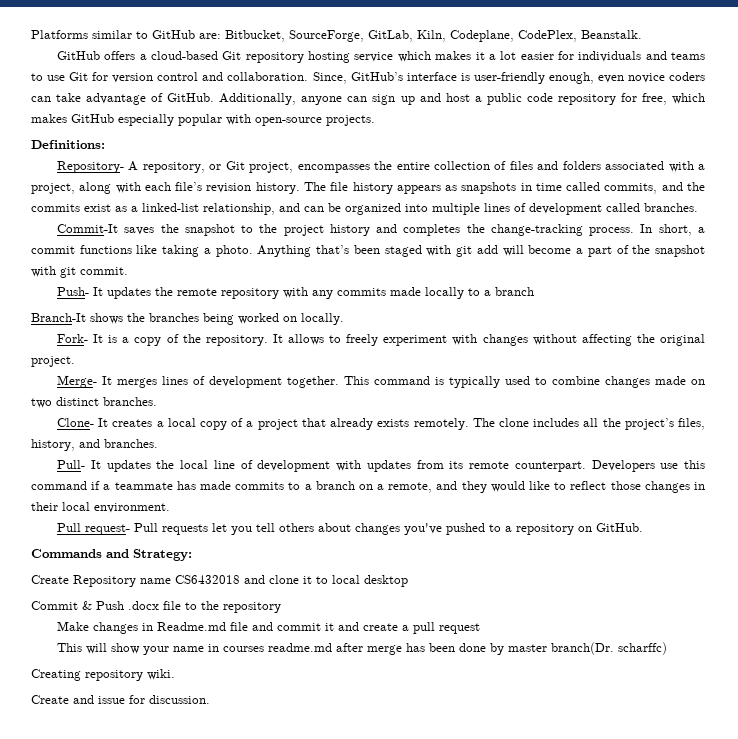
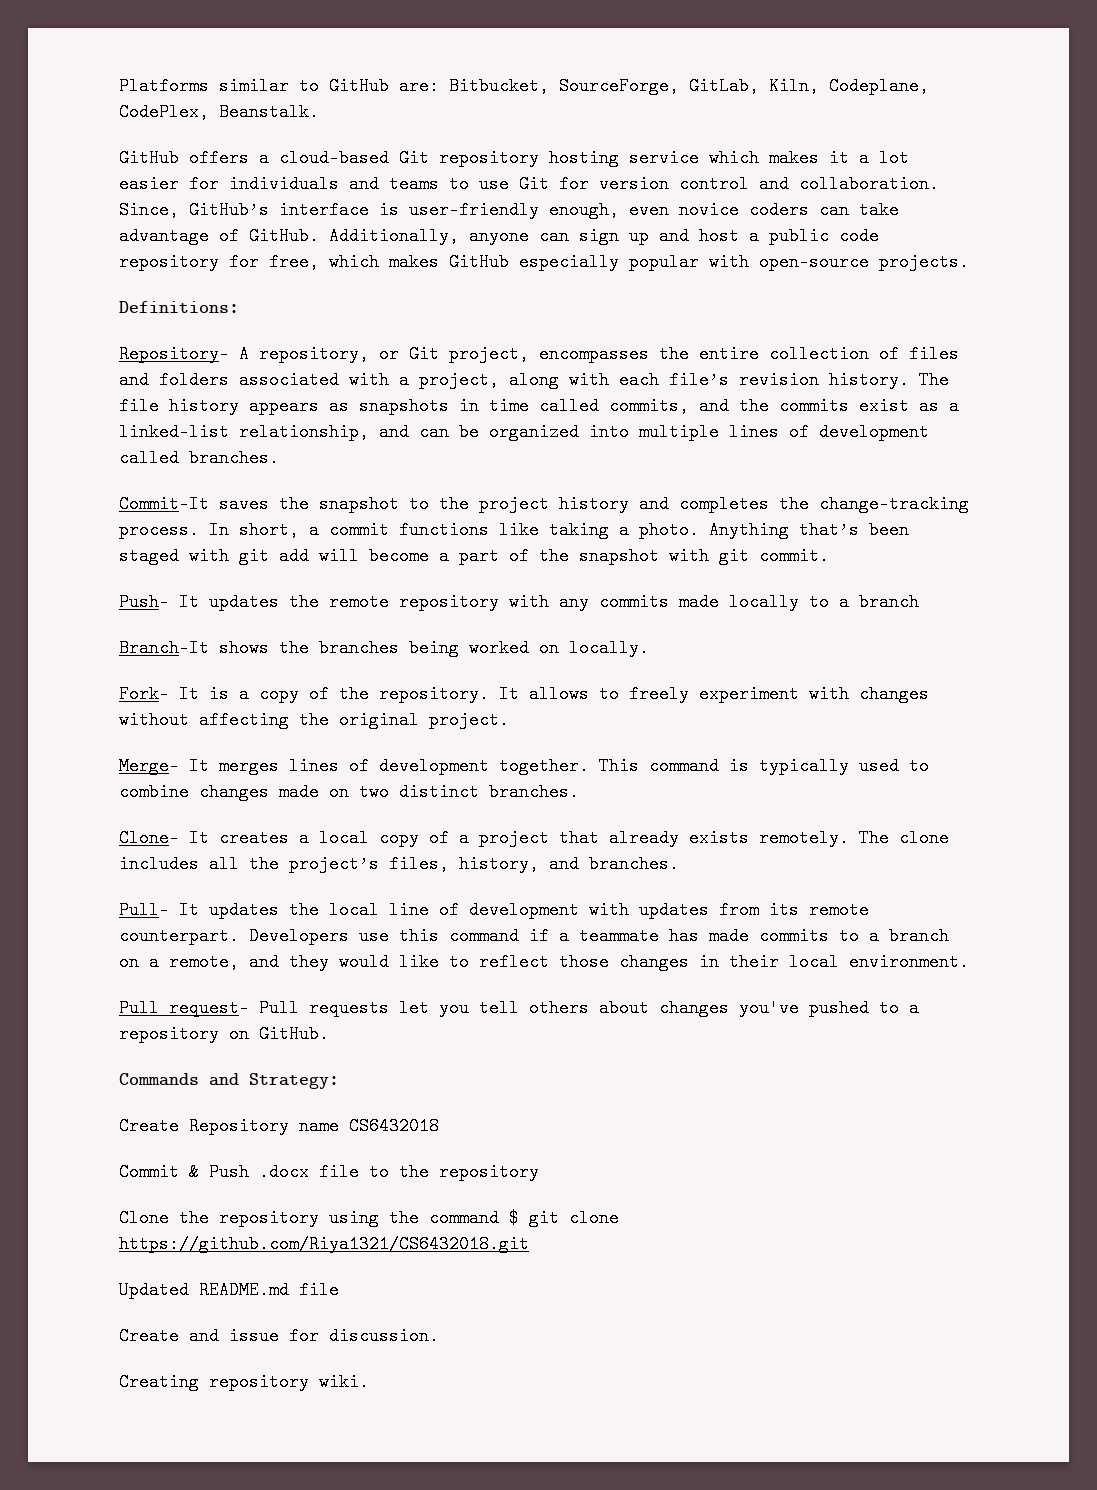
- Create Repository name CS6432018 and clone it to local desktop
+ Create Repository name CS6432018
- Make changes in Readme.md file and commit it and create a pull request
- This will show your name in courses readme.md after merge has been done by master branch(Dr. scharffc)
- Creating repository wiki.
+ Clone the repository using the command $ git clone https://github.com/Riya1321/CS6432018.git
+ Updated README.md file
+ Creating repository wiki.

